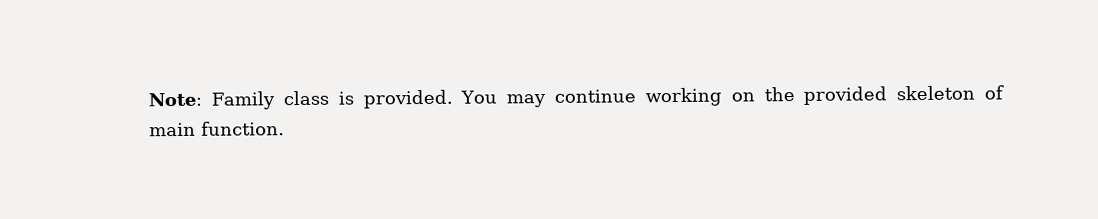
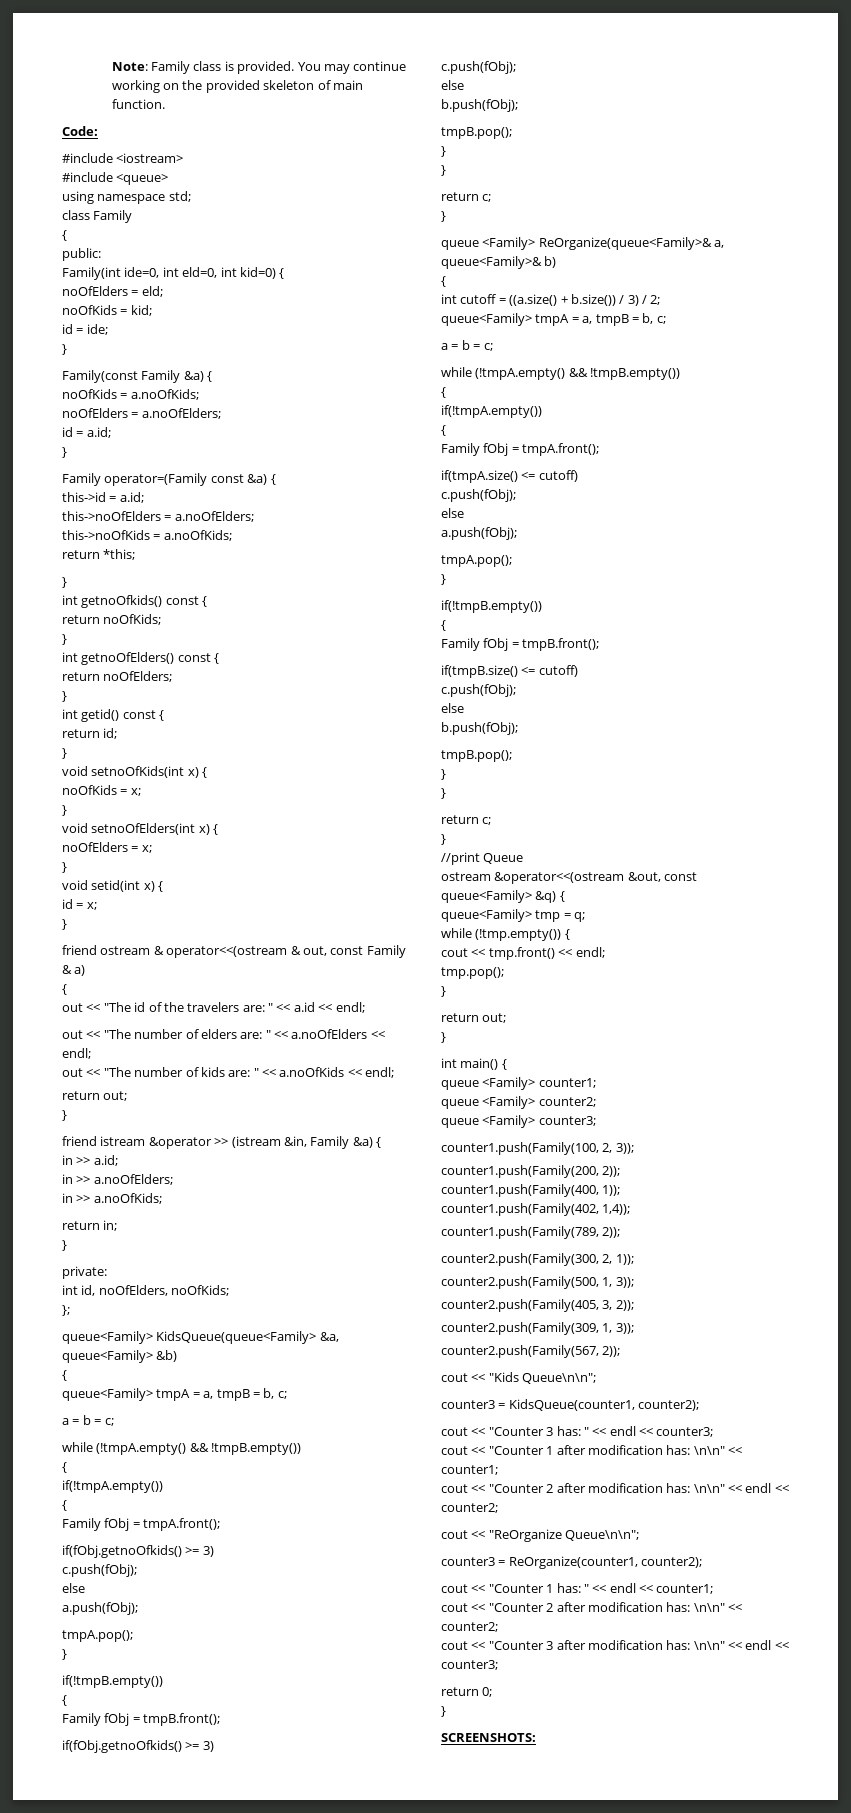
+ Code:
+ #include <iostream>
+ #include <queue>
+ using namespace std;
+ class Family
+ {
+ public:
+ Family(int ide=0, int eld=0, int kid=0) {
+ noOfElders = eld;
+ noOfKids = kid;
+ id = ide;
+ }
+ Family(const Family &a) {
+ noOfKids = a.noOfKids;
+ noOfElders = a.noOfElders;
+ id = a.id;
+ }
+ Family operator=(Family const &a) {
+ this->id = a.id;
+ this->noOfElders = a.noOfElders;
+ this->noOfKids = a.noOfKids;
+ return *this;
+ }
+ int getnoOfkids() const {
+ return noOfKids;
+ }
+ int getnoOfElders() const {
+ return noOfElders;
+ }
+ int getid() const {
+ return id;
+ }
+ void setnoOfKids(int x) {
+ noOfKids = x;
+ }
+ void setnoOfElders(int x) {
+ noOfElders = x;
+ }
+ void setid(int x) {
+ id = x;
+ }
+ friend ostream & operator<<(ostream & out, const Family & a)
+ {
+ out << "The id of the travelers are: " << a.id << endl;
+ out << "The number of elders are: " << a.noOfElders << endl;
+ out << "The number of kids are: " << a.noOfKids << endl;
+ return out;
+ }
+ friend istream &operator >> (istream &in, Family &a) {
+ in >> a.id;
+ in >> a.noOfElders;
+ in >> a.noOfKids;
+ return in;
+ }
+ private:
+ int id, noOfElders, noOfKids;
+ };
+ queue<Family> KidsQueue(queue<Family> &a, queue<Family> &b)
+ {
+ queue<Family> tmpA = a, tmpB = b, c;
+ a = b = c;
+ while (!tmpA.empty() && !tmpB.empty())
+ {
+ if(!tmpA.empty())
+ {
+ Family fObj = tmpA.front();
+ if(fObj.getnoOfkids() >= 3)
+ c.push(fObj);
+ else
+ a.push(fObj);
+ tmpA.pop();
+ }
+ if(!tmpB.empty())
+ {
+ Family fObj = tmpB.front();
+ if(fObj.getnoOfkids() >= 3)
+ c.push(fObj);
+ else
+ b.push(fObj);
+ tmpB.pop();
+ }
+ }
+ return c;
+ }
+ queue <Family> ReOrganize(queue<Family>& a, queue<Family>& b)
+ {
+ int cutoff = ((a.size() + b.size()) / 3) / 2;
+ queue<Family> tmpA = a, tmpB = b, c;
+ a = b = c;
+ while (!tmpA.empty() && !tmpB.empty())
+ {
+ if(!tmpA.empty())
+ {
+ Family fObj = tmpA.front();
+ if(tmpA.size() <= cutoff)
+ c.push(fObj);
+ else
+ a.push(fObj);
+ tmpA.pop();
+ }
+ if(!tmpB.empty())
+ {
+ Family fObj = tmpB.front();
+ if(tmpB.size() <= cutoff)
+ c.push(fObj);
+ else
+ b.push(fObj);
+ tmpB.pop();
+ }
+ }
+ return c;
+ }
+ //print Queue
+ ostream &operator<<(ostream &out, const queue<Family> &q) {
+ queue<Family> tmp = q;
+ while (!tmp.empty()) {
+ cout << tmp.front() << endl;
+ tmp.pop();
+ }
+ return out;
+ }
+ int main() {
+ queue <Family> counter1;
+ queue <Family> counter2;
+ queue <Family> counter3;
+ counter1.push(Family(100, 2, 3));
+ counter1.push(Family(200, 2));
+ counter1.push(Family(400, 1));
+ counter1.push(Family(402, 1,4));
+ counter1.push(Family(789, 2));
+ counter2.push(Family(300, 2, 1));
+ counter2.push(Family(500, 1, 3));
+ counter2.push(Family(405, 3, 2));
+ counter2.push(Family(309, 1, 3));
+ counter2.push(Family(567, 2));
+ cout << "Kids Queue\n\n";
+ counter3 = KidsQueue(counter1, counter2);
+ cout << "Counter 3 has: " << endl << counter3;
+ cout << "Counter 1 after modification has: \n\n" << counter1;
+ cout << "Counter 2 after modification has: \n\n" << endl << counter2;
+ cout << "ReOrganize Queue\n\n";
+ counter3 = ReOrganize(counter1, counter2);
+ cout << "Counter 1 has: " << endl << counter1;
+ cout << "Counter 2 after modification has: \n\n" << counter2;
+ cout << "Counter 3 after modification has: \n\n" << endl << counter3;
+ return 0;
+ }
+ SCREENSHOTS:

